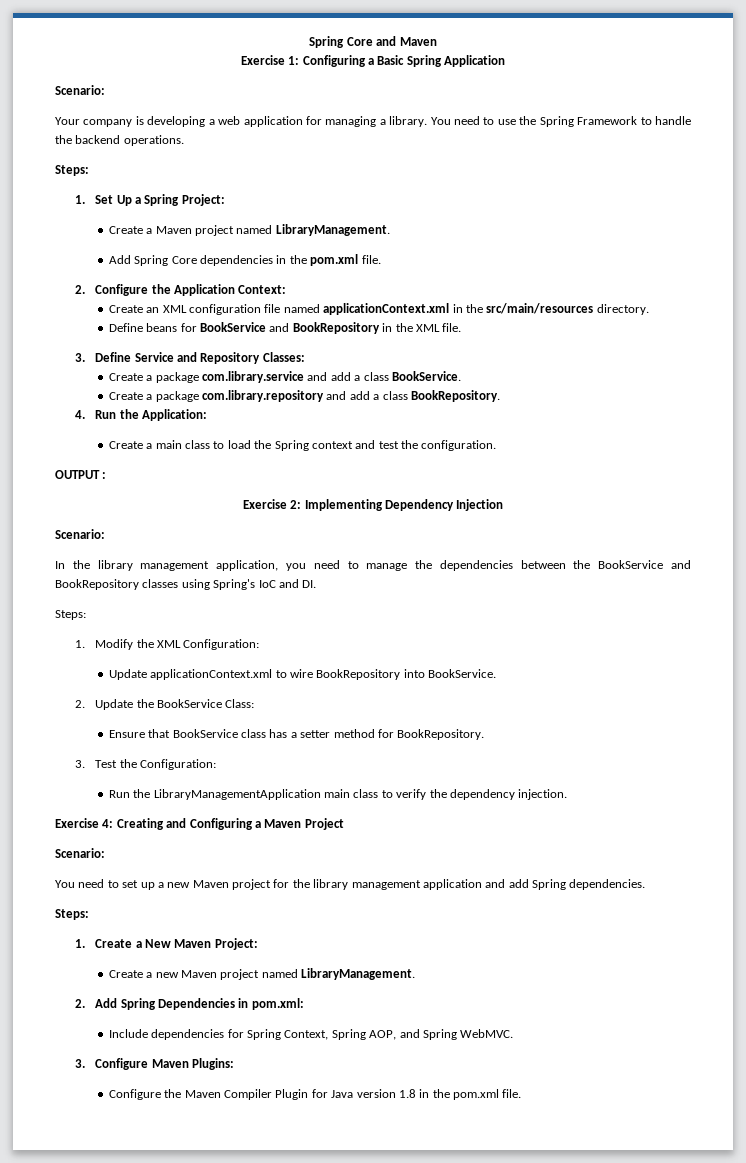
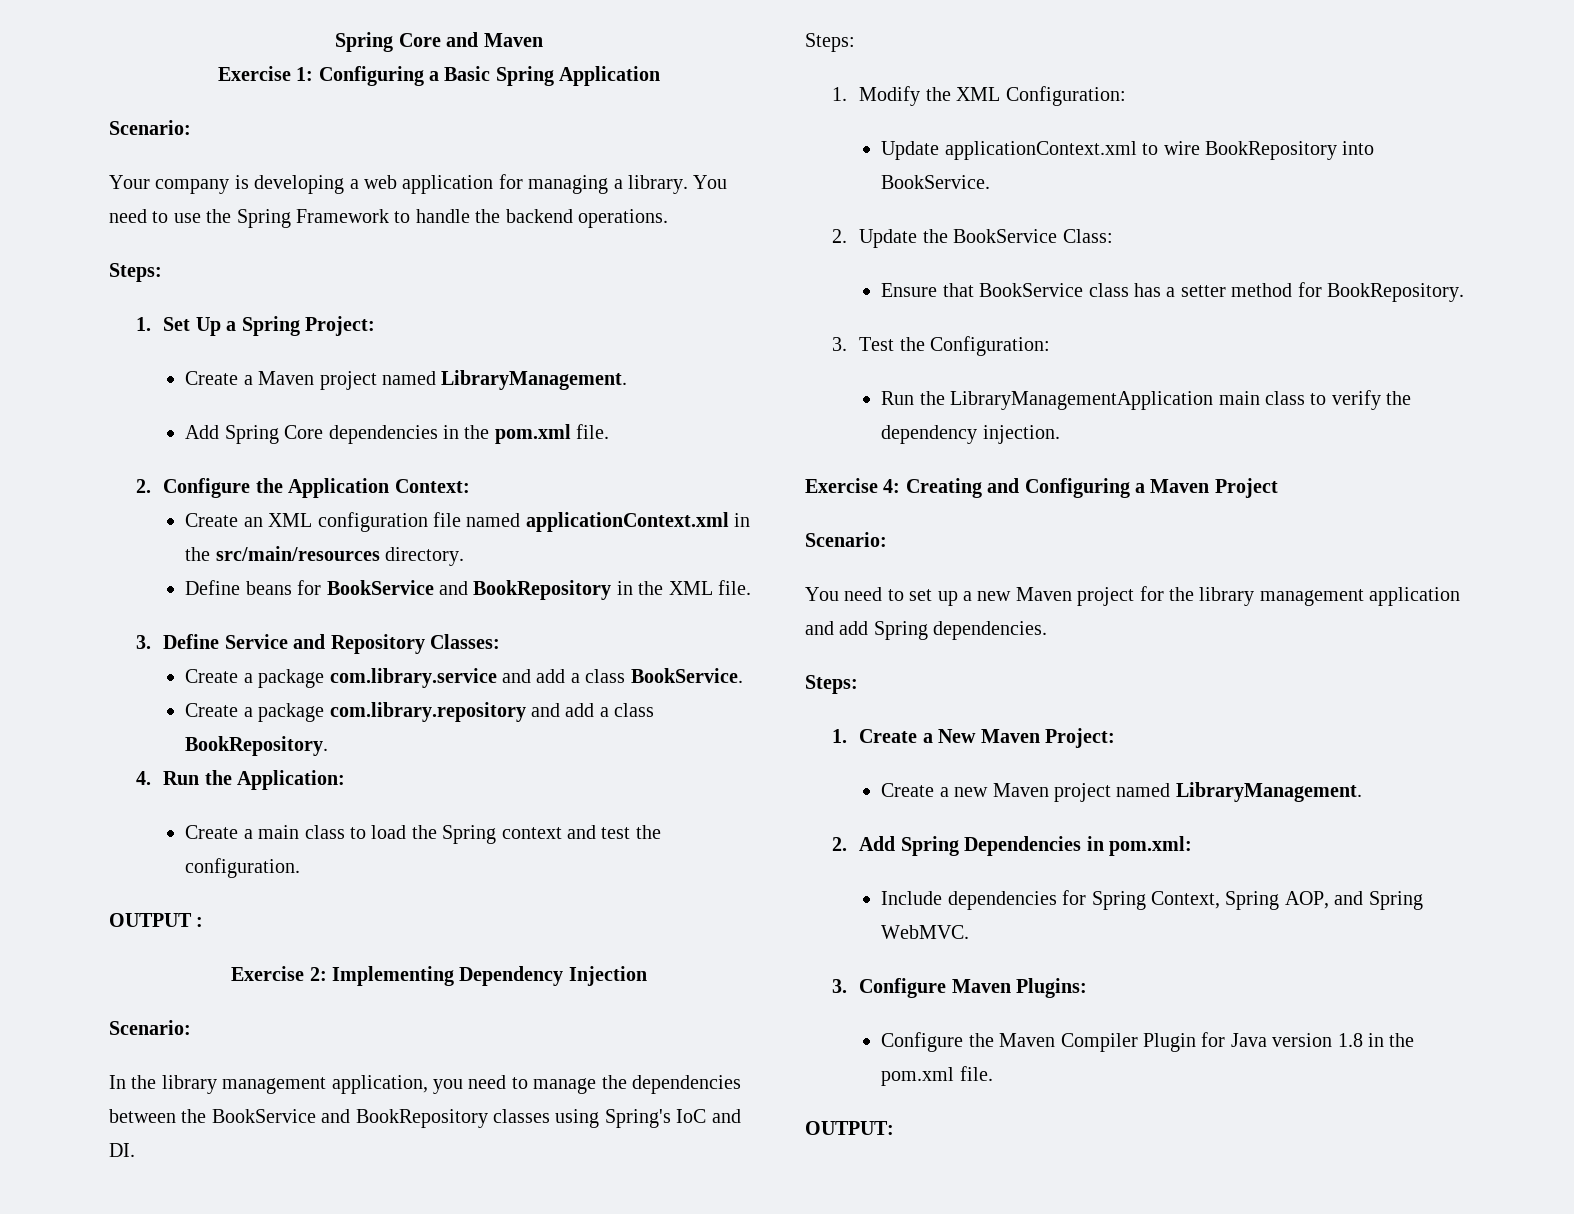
+ OUTPUT:

